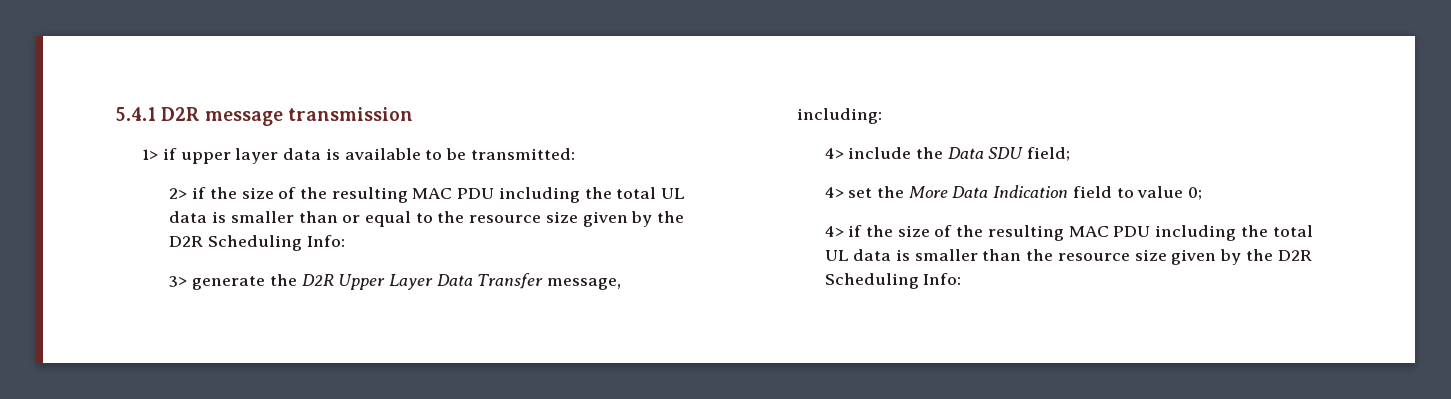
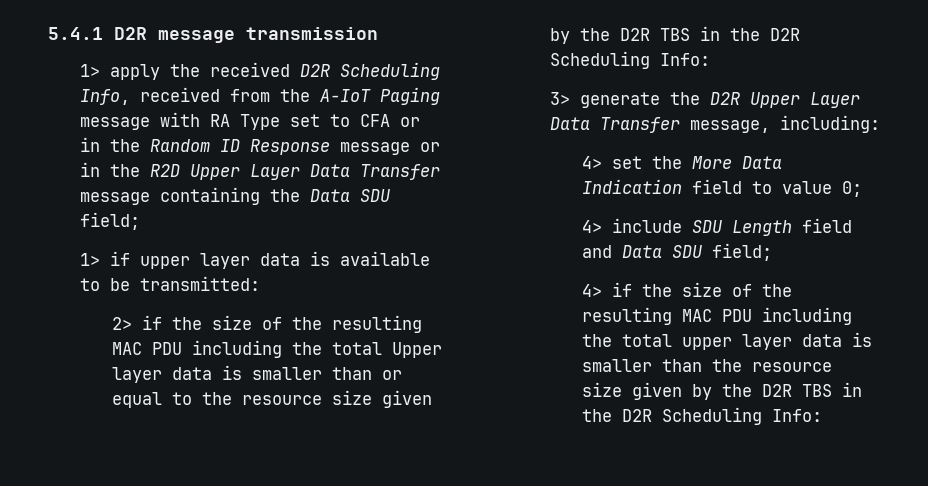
+ 1> apply the received D2R Scheduling Info, received from the A-IoT Paging message with RA Type set to CFA or in the Random ID Response message or in the R2D Upper Layer Data Transfer message containing the Data SDU field;
- 2> if the size of the resulting MAC PDU including the total UL data is smaller than or equal to the resource size given by the D2R Scheduling Info:
+ 2> if the size of the resulting MAC PDU including the total Upper layer data is smaller than or equal to the resource size given by the D2R TBS in the D2R Scheduling Info:
- 4> include the Data SDU field;
+ 4> include SDU Length field and Data SDU field;
- 4> if the size of the resulting MAC PDU including the total UL data is smaller than the resource size given by the D2R Scheduling Info:
+ 4> if the size of the resulting MAC PDU including the total upper layer data is smaller than the resource size given by the D2R TBS in the D2R Scheduling Info:

